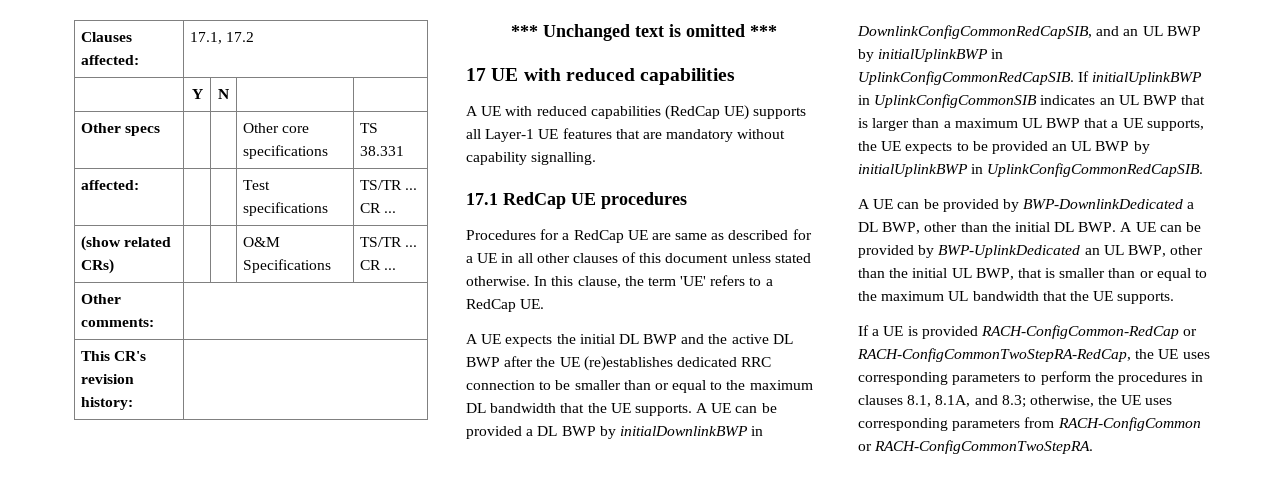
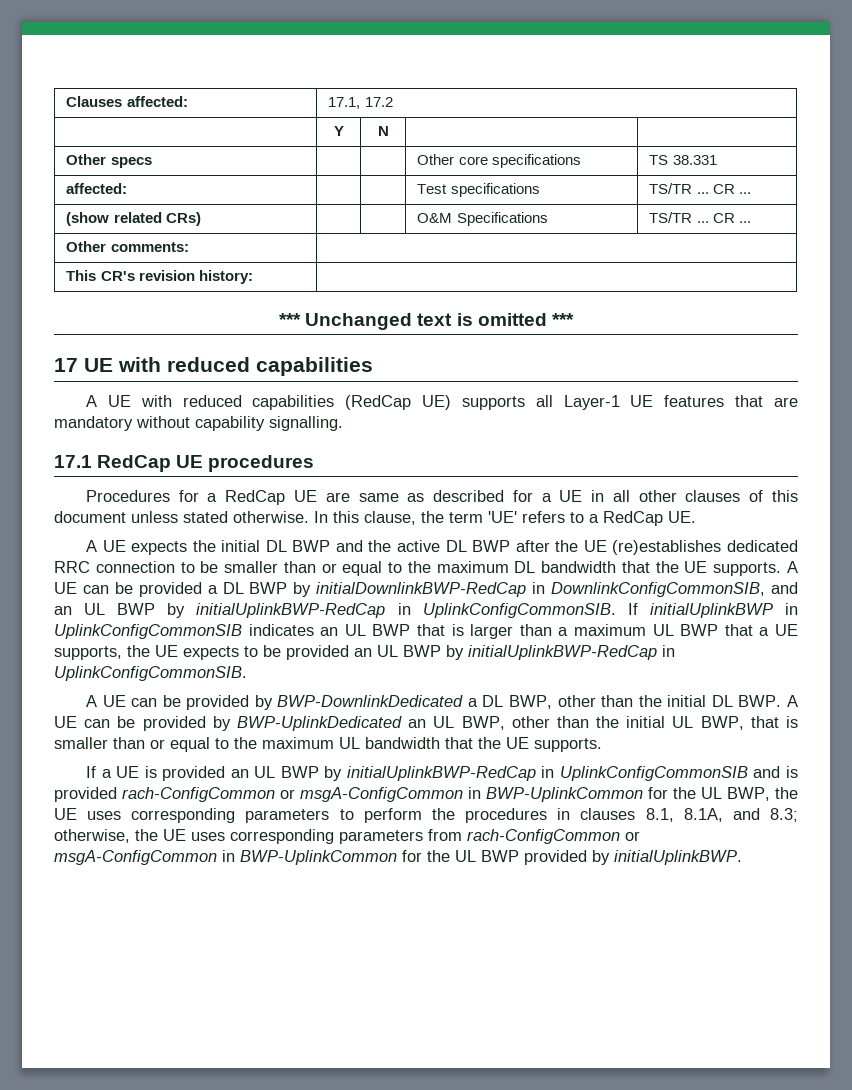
- A UE can be provided a DL BWP by initialDownlinkBWP in DownlinkConfigCommonRedCapSIB, and an UL BWP by initialUplinkBWP in UplinkConfigCommonRedCapSIB.
+ A UE can be provided a DL BWP by initialDownlinkBWP-RedCap in DownlinkConfigCommonSIB, and an UL BWP by initialUplinkBWP-RedCap in UplinkConfigCommonSIB.
- If initialUplinkBWP in UplinkConfigCommonSIB indicates an UL BWP that is larger than a maximum UL BWP that a UE supports, the UE expects to be provided an UL BWP by initialUplinkBWP in UplinkConfigCommonRedCapSIB.
+ If initialUplinkBWP in UplinkConfigCommonSIB indicates an UL BWP that is larger than a maximum UL BWP that a UE supports, the UE expects to be provided an UL BWP by initialUplinkBWP-RedCap in UplinkConfigCommonSIB.
- If a UE is provided RACH-ConfigCommon-RedCap or RACH-ConfigCommonTwoStepRA-RedCap, the UE uses corresponding parameters to perform the procedures in clauses 8.1, 8.1A, and 8.3; otherwise, the UE uses corresponding parameters from RACH-ConfigCommon or RACH-ConfigCommonTwoStepRA.
+ If a UE is provided an UL BWP by initialUplinkBWP-RedCap in UplinkConfigCommonSIB and is provided rach-ConfigCommon or msgA-ConfigCommon in BWP-UplinkCommon for the UL BWP, the UE uses corresponding parameters to perform the procedures in clauses 8.1, 8.1A, and 8.3; otherwise, the UE uses corresponding parameters from rach-ConfigCommon or msgA-ConfigCommon in BWP-UplinkCommon for the UL BWP provided by initialUplinkBWP.

